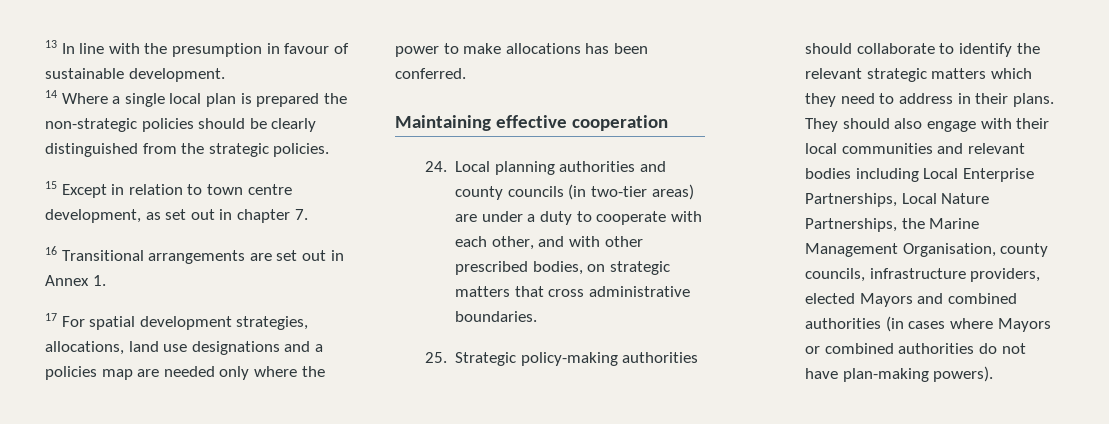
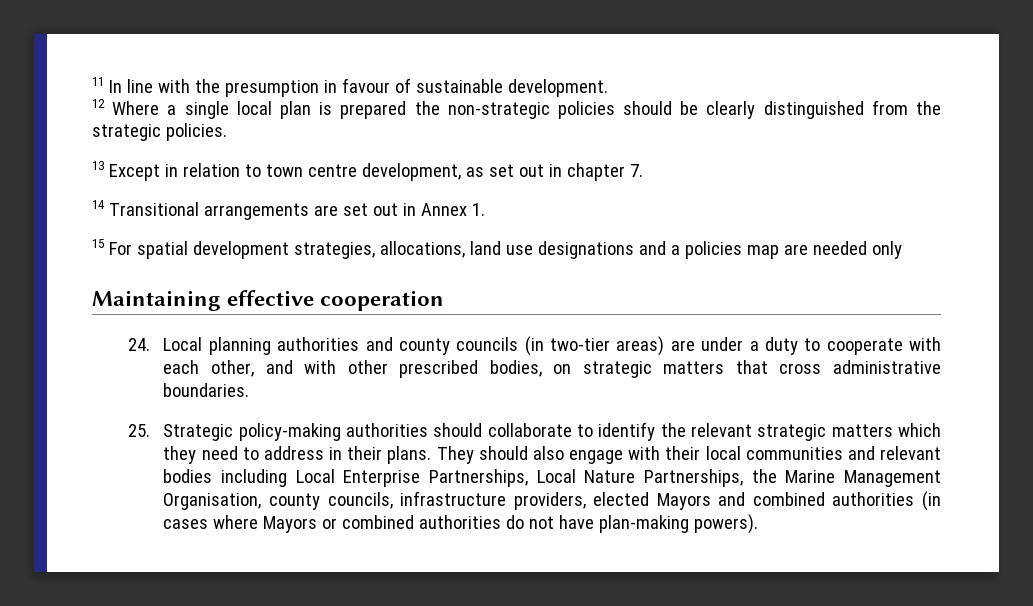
- 13 In line with the presumption in favour of sustainable development.
+ 11 In line with the presumption in favour of sustainable development.
- 14 Where a single local plan is prepared the non-strategic policies should be clearly distinguished from the strategic policies.
+ 12 Where a single local plan is prepared the non-strategic policies should be clearly distinguished from the strategic policies.
- 15 Except in relation to town centre development, as set out in chapter 7.
+ 13 Except in relation to town centre development, as set out in chapter 7.
- 16 Transitional arrangements are set out in Annex 1.
+ 14 Transitional arrangements are set out in Annex 1.
- 17 For spatial development strategies, allocations, land use designations and a policies map are needed only where the power to make allocations has been conferred.
+ 15 For spatial development strategies, allocations, land use designations and a policies map are needed only

